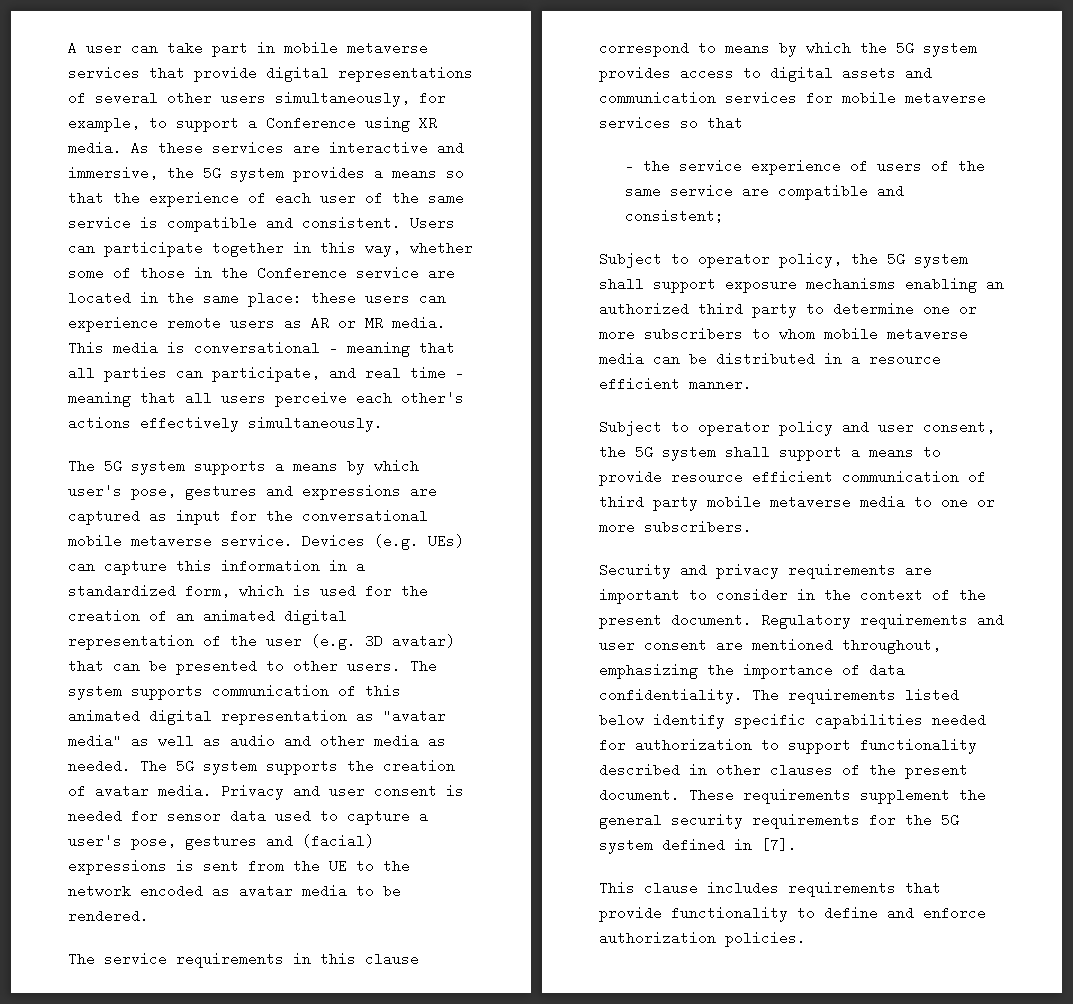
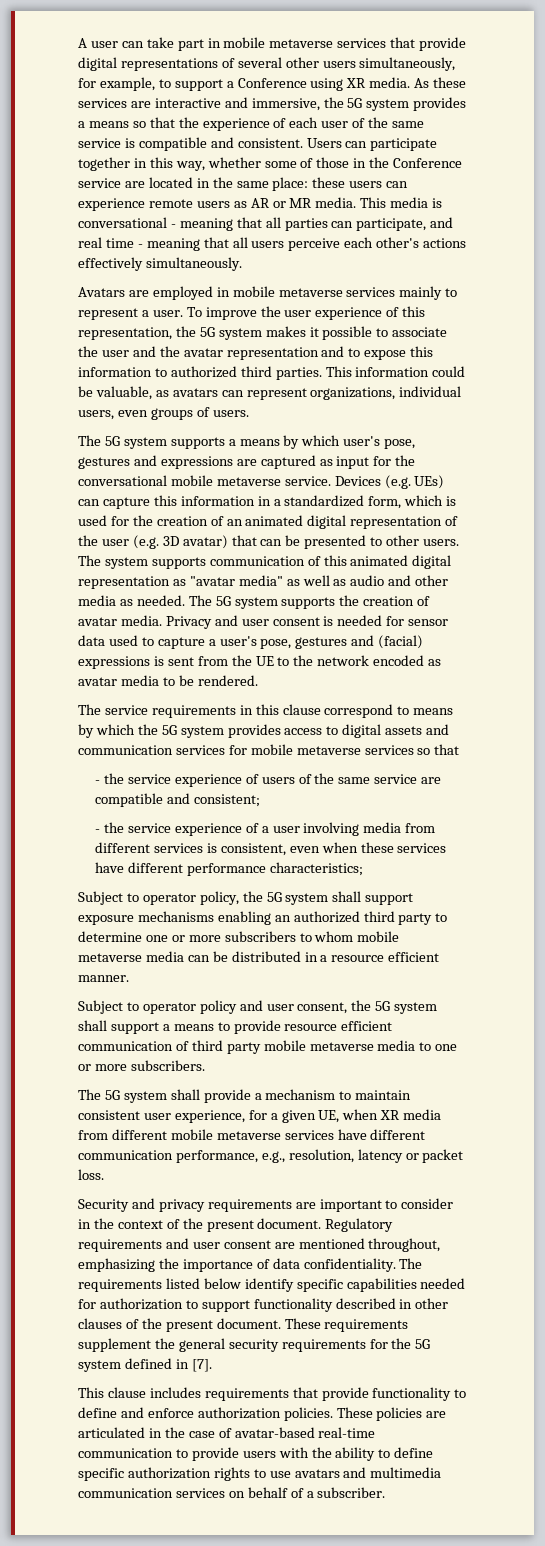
+ Avatars are employed in mobile metaverse services mainly to represent a user. To improve the user experience of this representation, the 5G system makes it possible to associate the user and the avatar representation and to expose this information to authorized third parties. This information could be valuable, as avatars can represent organizations, individual users, even groups of users.
+ - the service experience of a user involving media from different services is consistent, even when these services have different performance characteristics;
+ The 5G system shall provide a mechanism to maintain consistent user experience, for a given UE, when XR media from different mobile metaverse services have different communication performance, e.g., resolution, latency or packet loss.
+ These policies are articulated in the case of avatar-based real-time communication to provide users with the ability to define specific authorization rights to use avatars and multimedia communication services on behalf of a subscriber.

